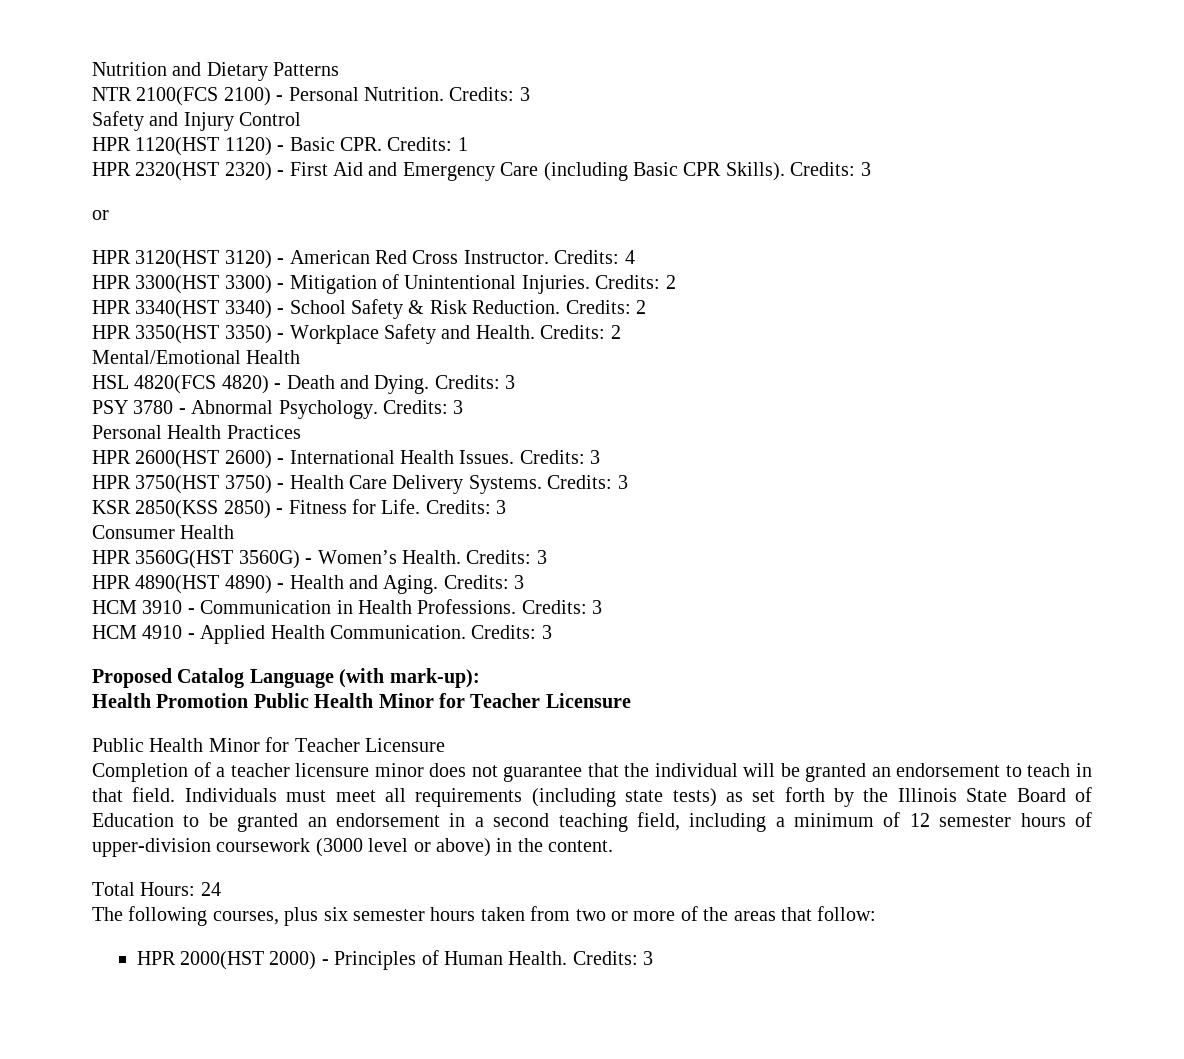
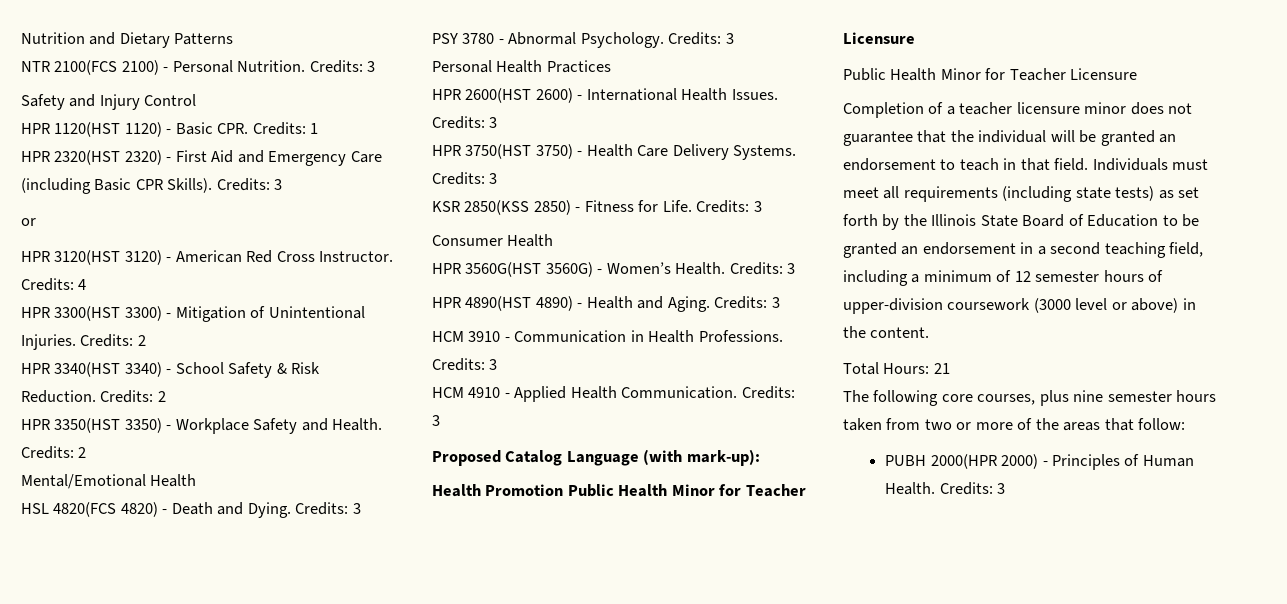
- Total Hours: 24
+ Total Hours: 21
- The following courses, plus six semester hours taken from two or more of the areas that follow:
+ The following core courses, plus nine semester hours taken from two or more of the areas that follow:
- HPR 2000(HST 2000) - Principles of Human Health.
+ PUBH 2000(HPR 2000) - Principles of Human Health.

